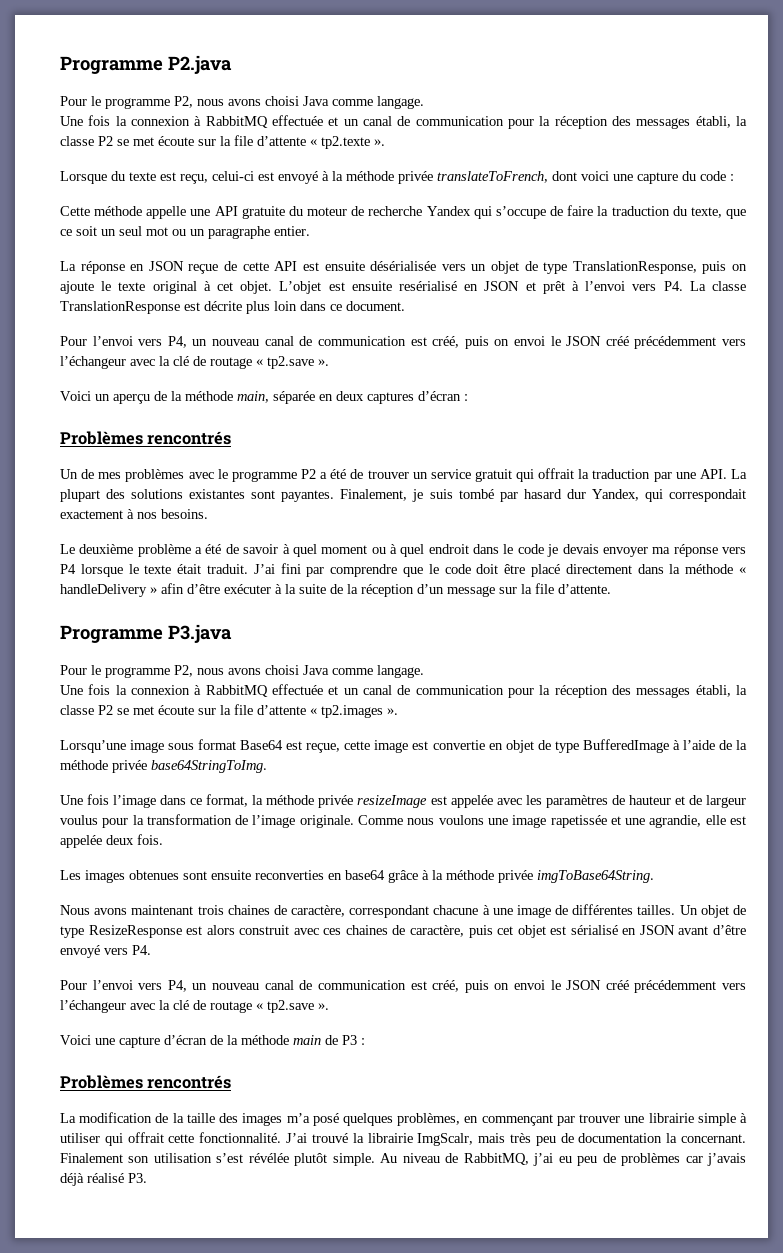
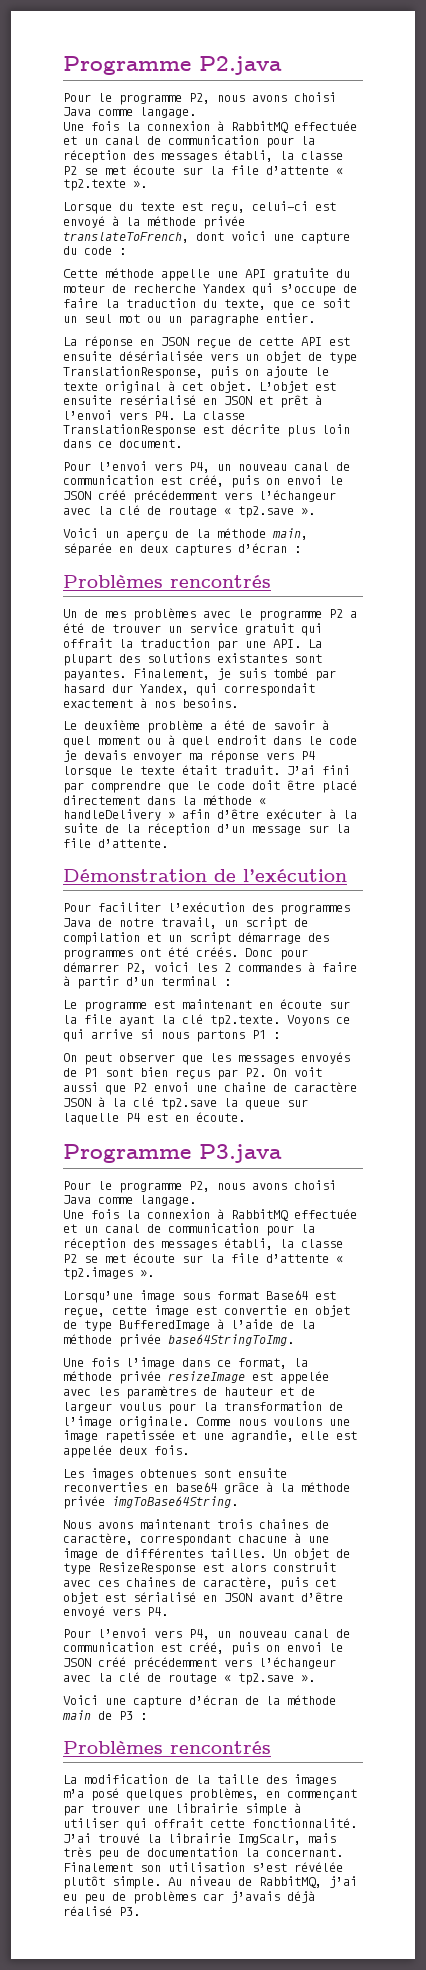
+ Démonstration de l’exécution
+ Pour faciliter l’exécution des programmes Java de notre travail, un script de compilation et un script démarrage des programmes ont été créés. Donc pour démarrer P2, voici les 2 commandes à faire à partir d’un terminal :
+ Le programme est maintenant en écoute sur la file ayant la clé tp2.texte. Voyons ce qui arrive si nous partons P1 :
+ On peut observer que les messages envoyés de P1 sont bien reçus par P2. On voit aussi que P2 envoi une chaine de caractère JSON à la clé tp2.save la queue sur laquelle P4 est en écoute.

